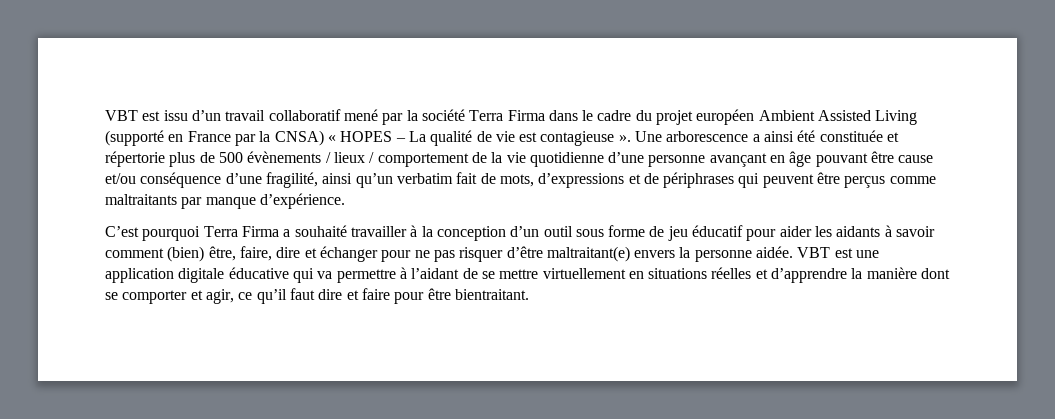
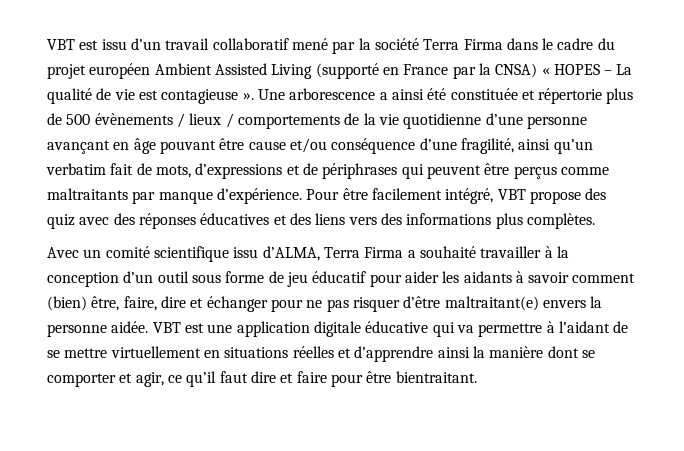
- Une arborescence a ainsi été constituée et répertorie plus de 500 évènements / lieux / comportement de la vie quotidienne d’une personne avançant en âge pouvant être cause et/ou conséquence d’une fragilité, ainsi qu’un verbatim fait de mots, d’expressions et de périphrases qui peuvent être perçus comme maltraitants par manque d’expérience.
- C’est pourquoi Terra Firma a souhaité travailler à la conception d’un outil sous forme de jeu éducatif pour aider les aidants à savoir comment (bien) être, faire, dire et échanger pour ne pas risquer d’être maltraitant(e) envers la personne aidée.
+ Une arborescence a ainsi été constituée et répertorie plus de 500 évènements / lieux / comportements de la vie quotidienne d’une personne avançant en âge pouvant être cause et/ou conséquence d’une fragilité, ainsi qu’un verbatim fait de mots, d’expressions et de périphrases qui peuvent être perçus comme maltraitants par manque d’expérience. Pour être facilement intégré, VBT propose des quiz avec des réponses éducatives et des liens vers des informations plus complètes.
+ Avec un comité scientifique issu d’ALMA, Terra Firma a souhaité travailler à la conception d’un outil sous forme de jeu éducatif pour aider les aidants à savoir comment (bien) être, faire, dire et échanger pour ne pas risquer d’être maltraitant(e) envers la personne aidée.
- VBT est une application digitale éducative qui va permettre à l’aidant de se mettre virtuellement en situations réelles et d’apprendre la manière dont se comporter et agir, ce qu’il faut dire et faire pour être bientraitant.
+ VBT est une application digitale éducative qui va permettre à l’aidant de se mettre virtuellement en situations réelles et d’apprendre ainsi la manière dont se comporter et agir, ce qu’il faut dire et faire pour être bientraitant.

